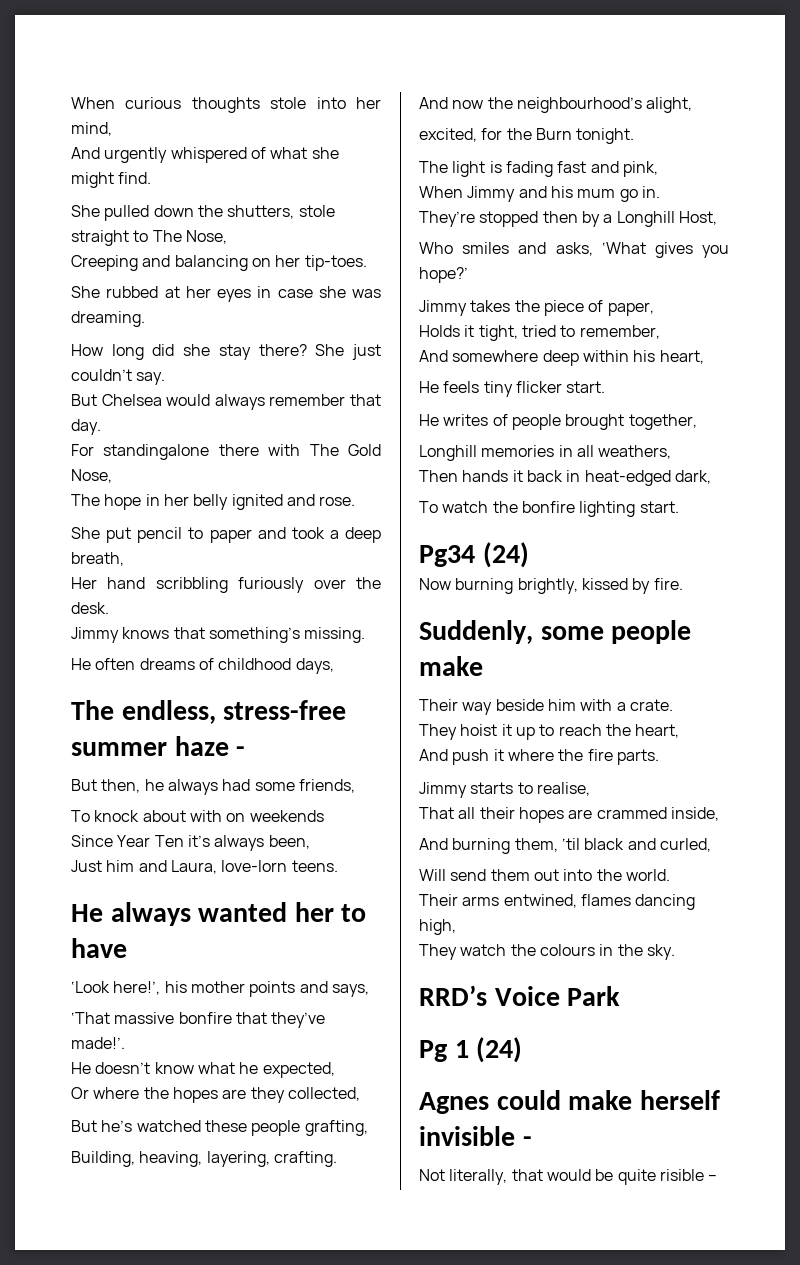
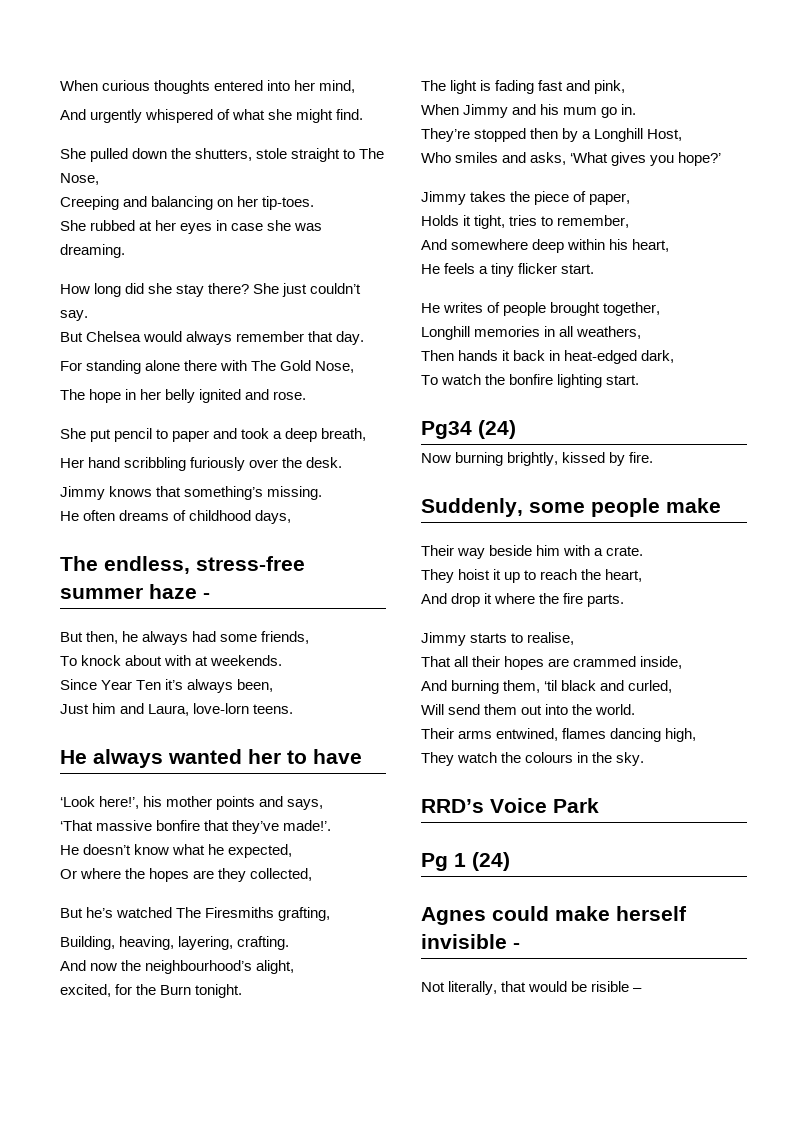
- When curious thoughts stole into her mind,
+ When curious thoughts entered into her mind,
- For standingalone there with The Gold Nose,
+ For standing alone there with The Gold Nose,
- To knock about with on weekends
+ To knock about with at weekends.
- But he’s watched these people grafting,
+ But he’s watched The Firesmiths grafting,
- Holds it tight, tried to remember,
+ Holds it tight, tries to remember,
- He feels tiny flicker start.
+ He feels a tiny flicker start.
- And push it where the fire parts.
+ And drop it where the fire parts.
- Not literally, that would be quite risible –
+ Not literally, that would be risible –

